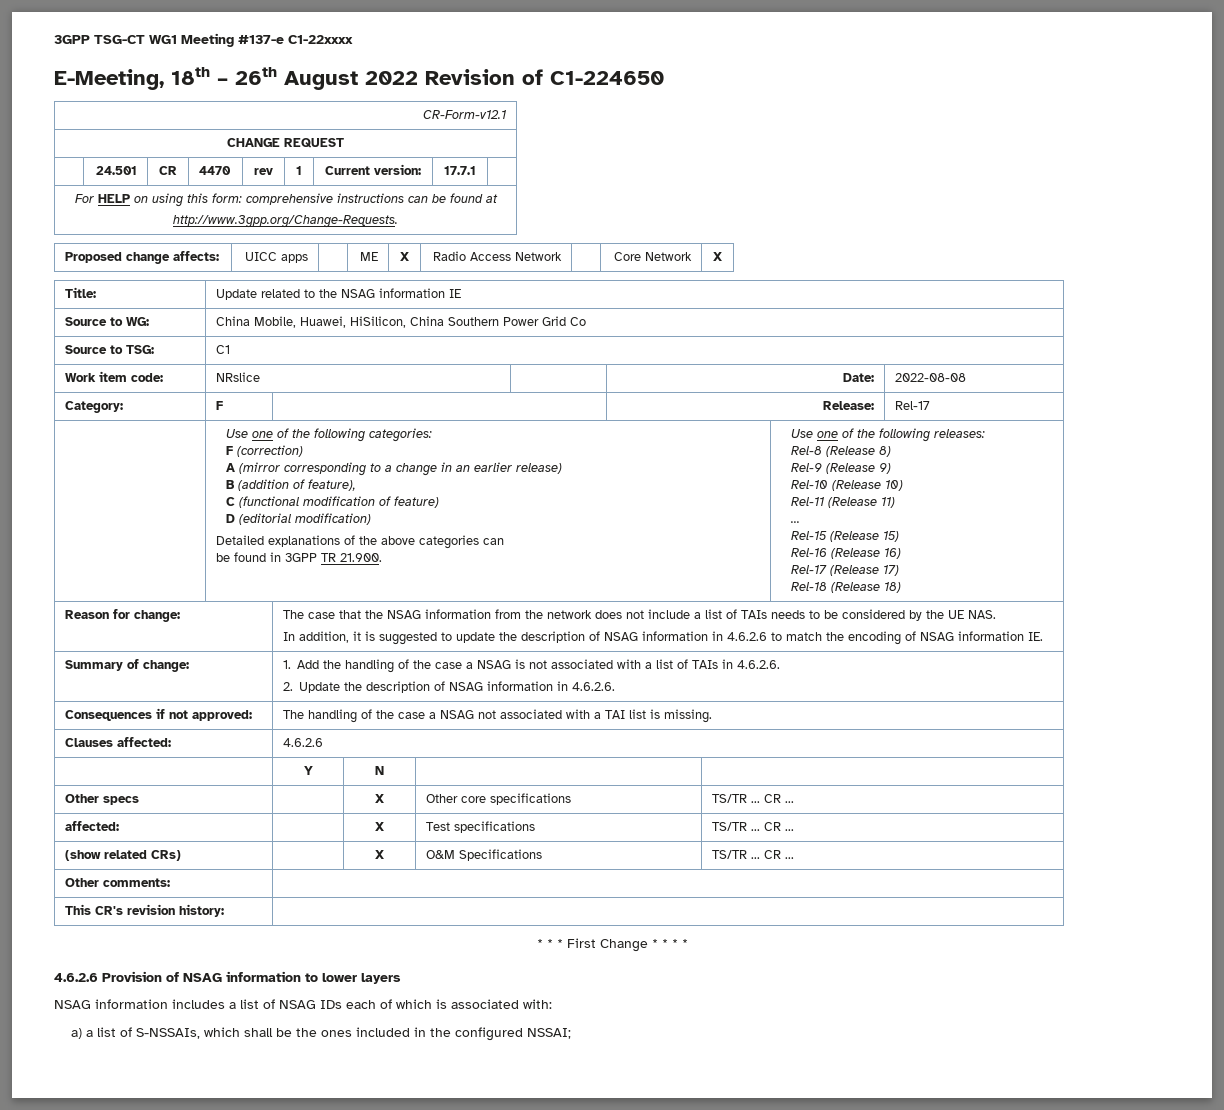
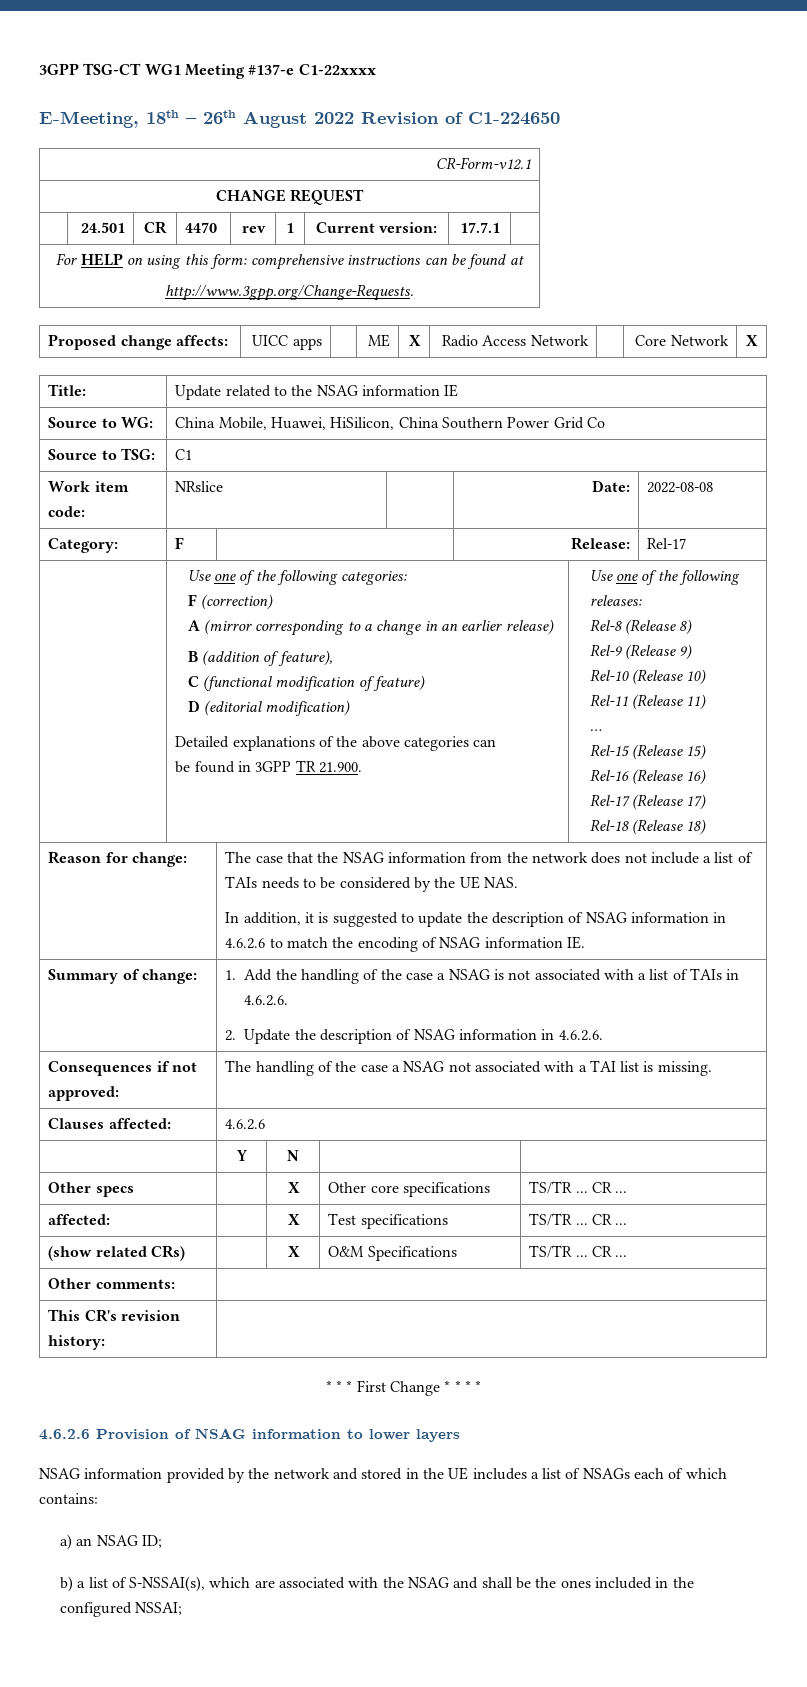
- NSAG information includes a list of NSAG IDs each of which is associated with:
- a) a list of S-NSSAIs, which shall be the ones included in the configured NSSAI;
+ NSAG information provided by the network and stored in the UE includes a list of NSAGs each of which contains:
+ a) an NSAG ID;
+ b) a list of S-NSSAI(s), which are associated with the NSAG and shall be the ones included in the configured NSSAI;

